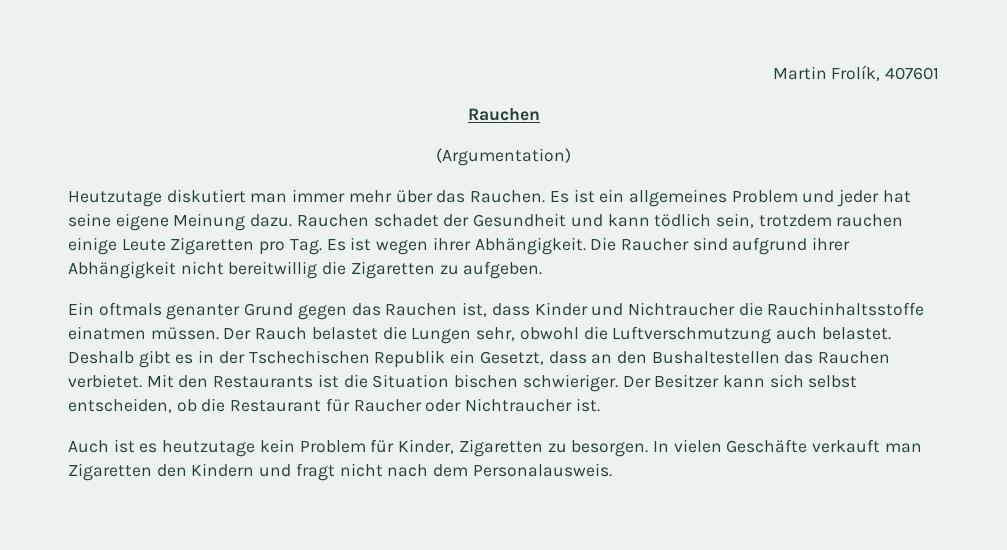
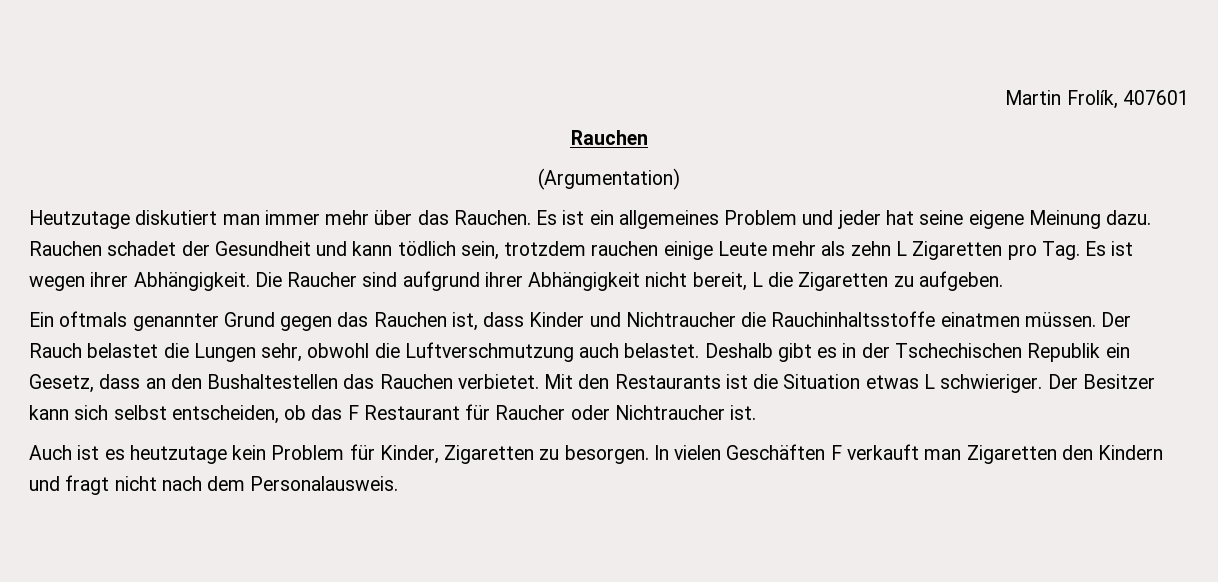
- Rauchen schadet der Gesundheit und kann tödlich sein, trotzdem rauchen einige Leute Zigaretten pro Tag. Es ist wegen ihrer Abhängigkeit.
+ Rauchen schadet der Gesundheit und kann tödlich sein, trotzdem rauchen einige Leute mehr als zehn L Zigaretten pro Tag. Es ist wegen ihrer Abhängigkeit.
- Die Raucher sind aufgrund ihrer Abhängigkeit nicht bereitwillig die Zigaretten zu aufgeben.
+ Die Raucher sind aufgrund ihrer Abhängigkeit nicht bereit, L die Zigaretten zu aufgeben.
- Ein oftmals genanter Grund gegen das Rauchen ist, dass Kinder und Nichtraucher die Rauchinhaltsstoffe einatmen müssen.
+ Ein oftmals genannter Grund gegen das Rauchen ist, dass Kinder und Nichtraucher die Rauchinhaltsstoffe einatmen müssen.
- Deshalb gibt es in der Tschechischen Republik ein Gesetzt, dass an den Bushaltestellen das Rauchen verbietet.
+ Deshalb gibt es in der Tschechischen Republik ein Gesetz, dass an den Bushaltestellen das Rauchen verbietet.
- Mit den Restaurants ist die Situation bischen schwieriger.
+ Mit den Restaurants ist die Situation etwas L schwieriger.
- Der Besitzer kann sich selbst entscheiden, ob die Restaurant für Raucher oder Nichtraucher ist.
+ Der Besitzer kann sich selbst entscheiden, ob das F Restaurant für Raucher oder Nichtraucher ist.
- In vielen Geschäfte verkauft man Zigaretten den Kindern und fragt nicht nach dem Personalausweis.
+ In vielen Geschäften F verkauft man Zigaretten den Kindern und fragt nicht nach dem Personalausweis.

